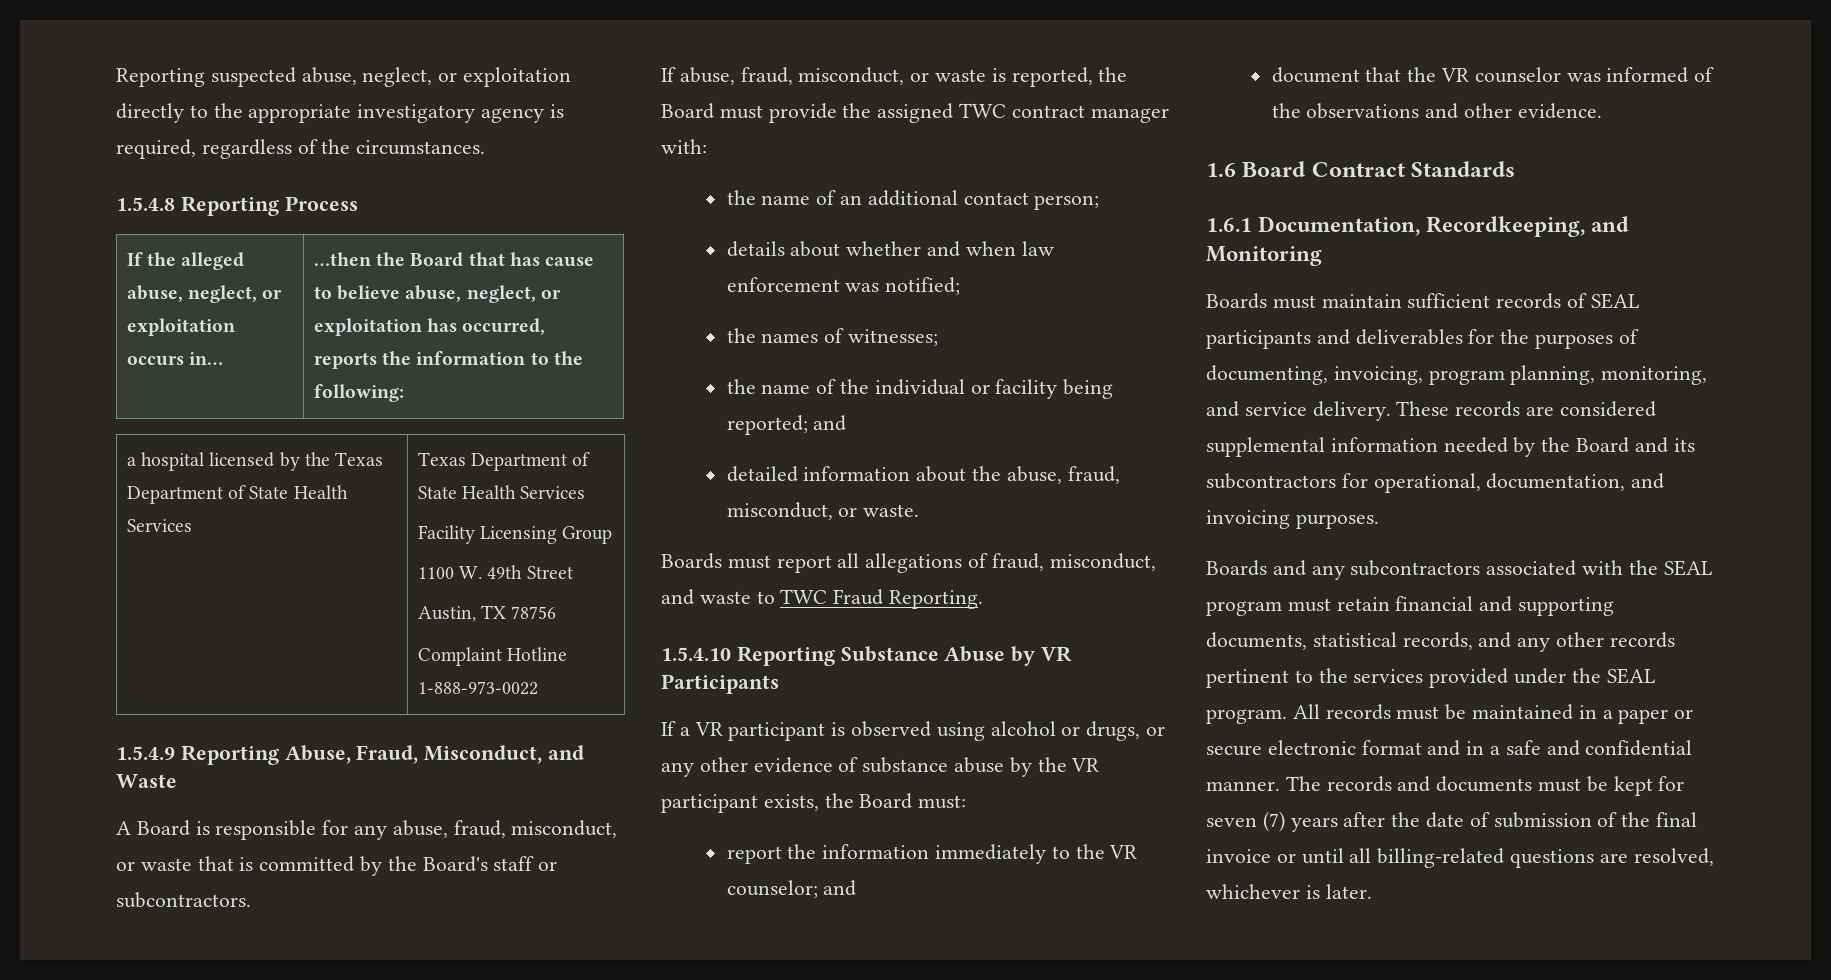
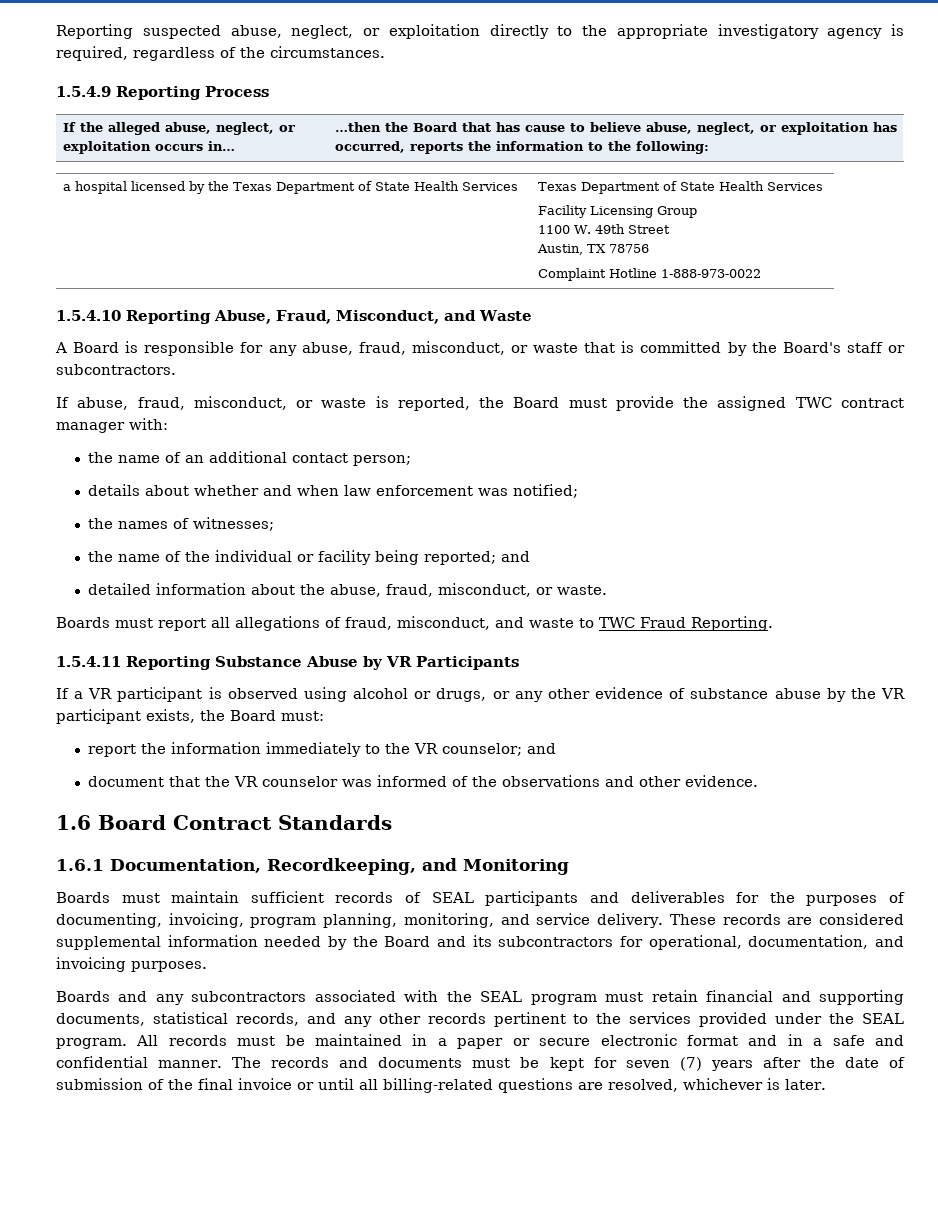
- 1.5.4.8 Reporting Process
+ 1.5.4.9 Reporting Process
- 1.5.4.9 Reporting Abuse, Fraud, Misconduct, and Waste
+ 1.5.4.10 Reporting Abuse, Fraud, Misconduct, and Waste
- 1.5.4.10 Reporting Substance Abuse by VR Participants
+ 1.5.4.11 Reporting Substance Abuse by VR Participants

